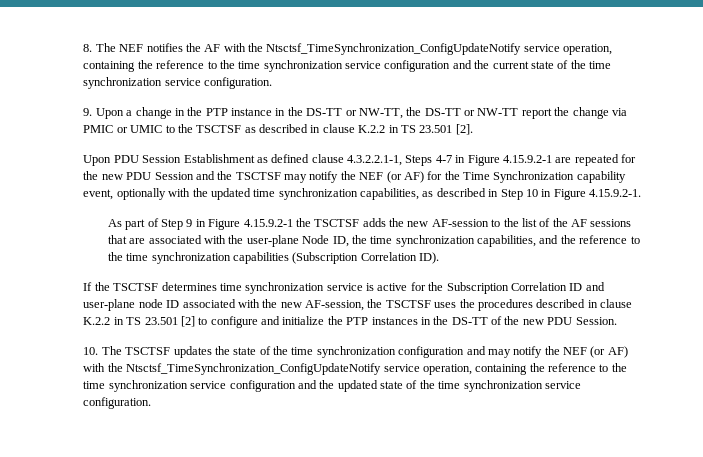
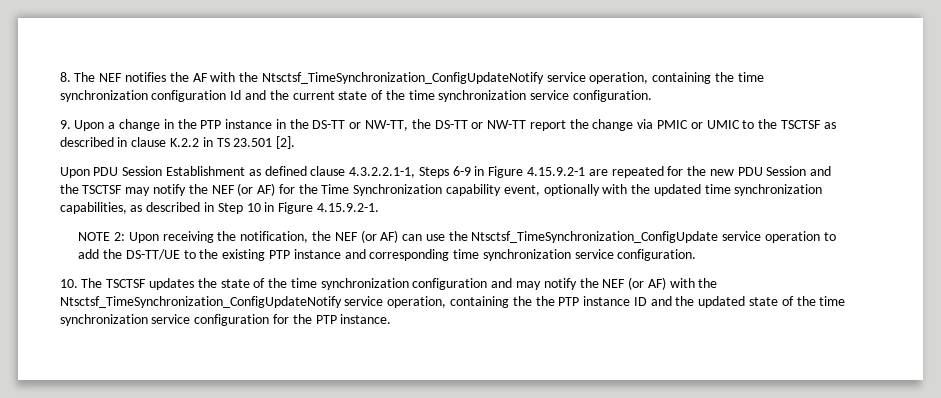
- 8. The NEF notifies the AF with the Ntsctsf_TimeSynchronization_ConfigUpdateNotify service operation, containing the reference to the time synchronization service configuration and the current state of the time synchronization service configuration.
+ 8. The NEF notifies the AF with the Ntsctsf_TimeSynchronization_ConfigUpdateNotify service operation, containing the time synchronization configuration Id and the current state of the time synchronization service configuration.
- Upon PDU Session Establishment as defined clause 4.3.2.2.1-1, Steps 4-7 in Figure 4.15.9.2-1 are repeated for the new PDU Session and the TSCTSF may notify the NEF (or AF) for the Time Synchronization capability event, optionally with the updated time synchronization capabilities, as described in Step 10 in Figure 4.15.9.2-1.
+ Upon PDU Session Establishment as defined clause 4.3.2.2.1-1, Steps 6-9 in Figure 4.15.9.2-1 are repeated for the new PDU Session and the TSCTSF may notify the NEF (or AF) for the Time Synchronization capability event, optionally with the updated time synchronization capabilities, as described in Step 10 in Figure 4.15.9.2-1.
- As part of Step 9 in Figure 4.15.9.2-1 the TSCTSF adds the new AF-session to the list of the AF sessions that are associated with the user-plane Node ID, the time synchronization capabilities, and the reference to the time synchronization capabilities (Subscription Correlation ID).
- If the TSCTSF determines time synchronization service is active for the Subscription Correlation ID and user-plane node ID associated with the new AF-session, the TSCTSF uses the procedures described in clause K.2.2 in TS 23.501 [2] to configure and initialize the PTP instances in the DS-TT of the new PDU Session.
+ NOTE 2: Upon receiving the notification, the NEF (or AF) can use the Ntsctsf_TimeSynchronization_ConfigUpdate service operation to add the DS-TT/UE to the existing PTP instance and corresponding time synchronization service configuration.
- 10. The TSCTSF updates the state of the time synchronization configuration and may notify the NEF (or AF) with the Ntsctsf_TimeSynchronization_ConfigUpdateNotify service operation, containing the reference to the time synchronization service configuration and the updated state of the time synchronization service configuration.
+ 10. The TSCTSF updates the state of the time synchronization configuration and may notify the NEF (or AF) with the Ntsctsf_TimeSynchronization_ConfigUpdateNotify service operation, containing the the PTP instance ID and the updated state of the time synchronization service configuration for the PTP instance.

